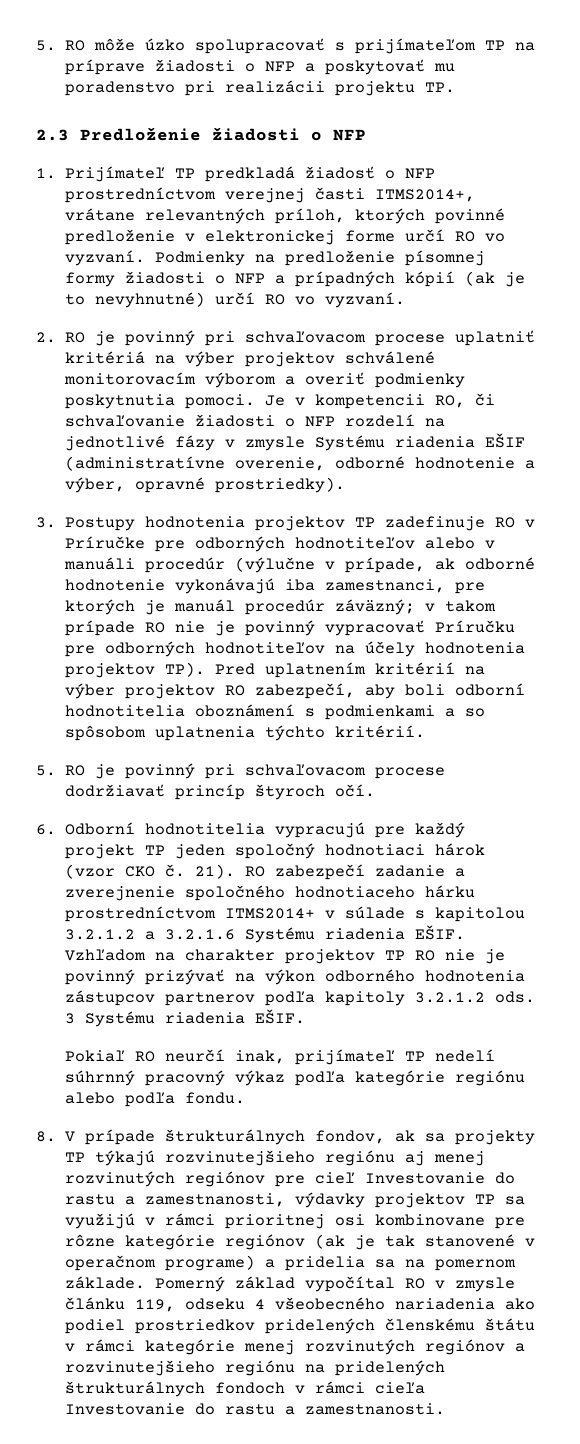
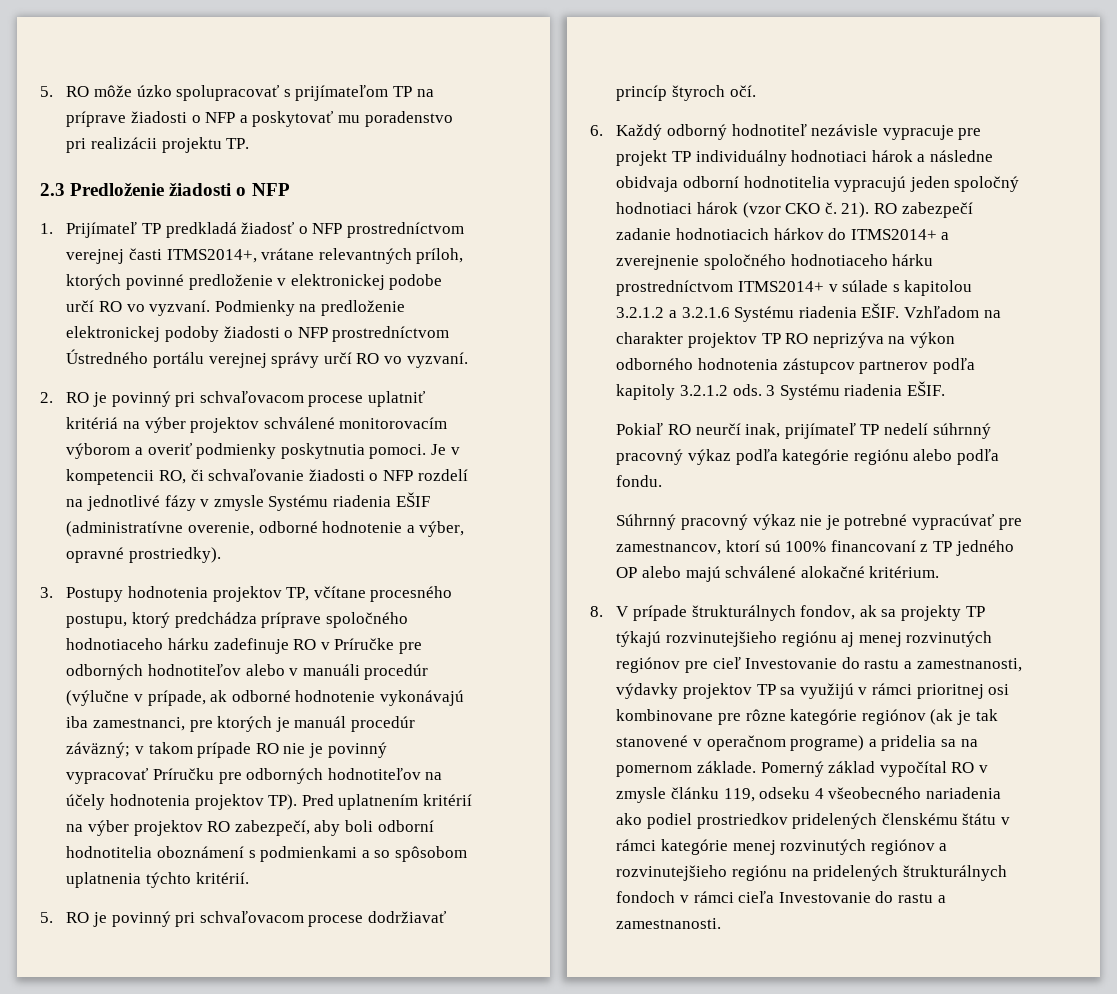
- 1. Prijímateľ TP predkladá žiadosť o NFP prostredníctvom verejnej časti ITMS2014+, vrátane relevantných príloh, ktorých povinné predloženie v elektronickej forme určí RO vo vyzvaní.
+ 1. Prijímateľ TP predkladá žiadosť o NFP prostredníctvom verejnej časti ITMS2014+, vrátane relevantných príloh, ktorých povinné predloženie v elektronickej podobe určí RO vo vyzvaní.
- Podmienky na predloženie písomnej formy žiadosti o NFP a prípadných kópií (ak je to nevyhnutné) určí RO vo vyzvaní.
+ Podmienky na predloženie elektronickej podoby žiadosti o NFP prostredníctvom Ústredného portálu verejnej správy určí RO vo vyzvaní.
- 3. Postupy hodnotenia projektov TP zadefinuje RO v Príručke pre odborných hodnotiteľov alebo v manuáli procedúr (výlučne v prípade, ak odborné hodnotenie vykonávajú iba zamestnanci, pre ktorých je manuál procedúr záväzný;
+ 3. Postupy hodnotenia projektov TP, včítane procesného postupu, ktorý predchádza príprave spoločného hodnotiaceho hárku zadefinuje RO v Príručke pre odborných hodnotiteľov alebo v manuáli procedúr (výlučne v prípade, ak odborné hodnotenie vykonávajú iba zamestnanci, pre ktorých je manuál procedúr záväzný;
- 6. Odborní hodnotitelia vypracujú pre každý projekt TP jeden spoločný hodnotiaci hárok (vzor CKO č.
+ 6. Každý odborný hodnotiteľ nezávisle vypracuje pre projekt TP individuálny hodnotiaci hárok a následne obidvaja odborní hodnotitelia vypracujú jeden spoločný hodnotiaci hárok (vzor CKO č.
- RO zabezpečí zadanie a zverejnenie spoločného hodnotiaceho hárku prostredníctvom ITMS2014+ v súlade s kapitolou 3.2.1.2 a 3.2.1.6 Systému riadenia EŠIF.
+ RO zabezpečí zadanie hodnotiacich hárkov do ITMS2014+ a zverejnenie spoločného hodnotiaceho hárku prostredníctvom ITMS2014+ v súlade s kapitolou 3.2.1.2 a 3.2.1.6 Systému riadenia EŠIF.
- Vzhľadom na charakter projektov TP RO nie je povinný prizývať na výkon odborného hodnotenia zástupcov partnerov podľa kapitoly 3.2.1.2 ods.
+ Vzhľadom na charakter projektov TP RO neprizýva na výkon odborného hodnotenia zástupcov partnerov podľa kapitoly 3.2.1.2 ods.
+ Súhrnný pracovný výkaz nie je potrebné vypracúvať pre zamestnancov, ktorí sú 100% financovaní z TP jedného OP alebo majú schválené alokačné kritérium.

